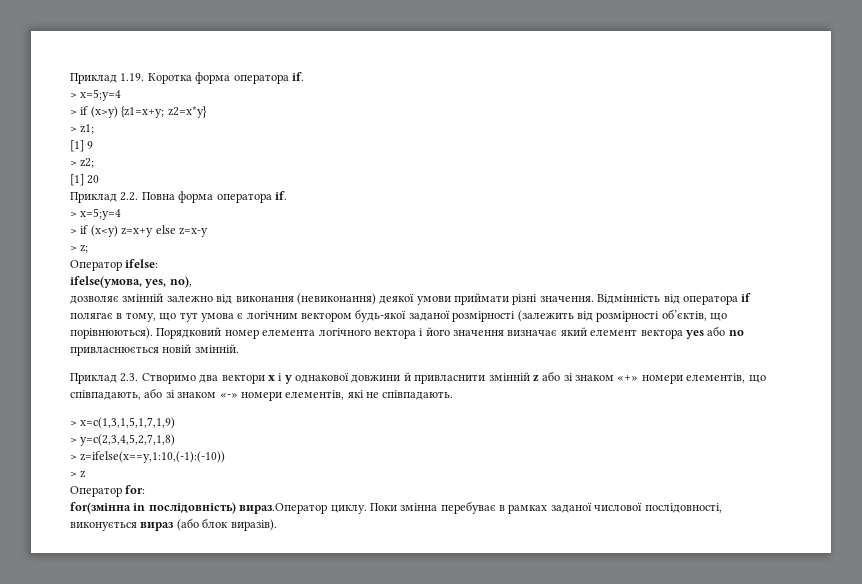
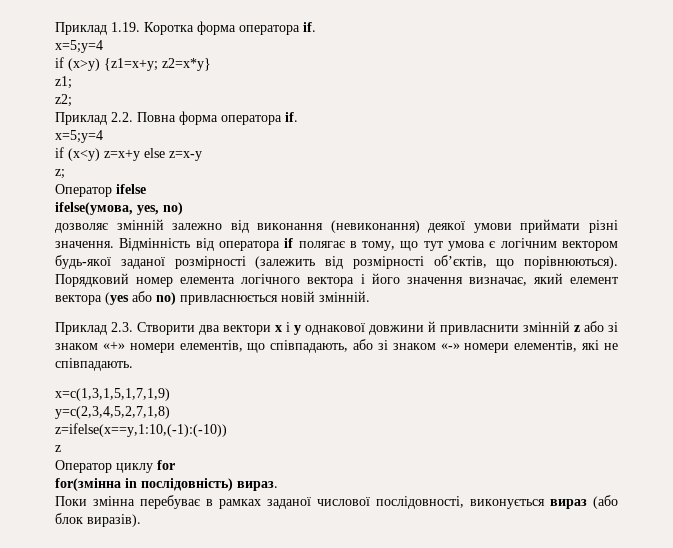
  Приклад 1.19. Коротка форма оператора if.
- > x=5;y=4
- > if (x>y) {z1=x+y; z2=x*y}
+ x=5;y=4
+ if (x>y) {z1=x+y; z2=x*y}
- > z1;
+ z1;
- [1] 9
- > z2;
+ z2;
- [1] 20
  Приклад 2.2. Повна форма оператора if.
- > x=5;y=4
- > if (x<y) z=x+y else z=x-y
+ x=5;y=4
+ if (x<y) z=x+y else z=x-y
- > z;
+ z;
- Оператор ifelse:
+ Оператор ifelse
- ifelse(умова, yes, no),
+ ifelse(умова, yes, no)
- Порядковий номер елемента логічного вектора і його значення визначає який елемент вектора yes або no привласнюється новій змінній.
+ Порядковий номер елемента логічного вектора і його значення визначає, який елемент вектора (yes або no) привласнюється новій змінній.
- Приклад 2.3. Створимо два вектори x і y однакової довжини й привласнити змінній z або зі знаком «+» номери елементів, що співпадають, або зі знаком «-» номери елементів, які не співпадають.
+ Приклад 2.3. Створити два вектори x і y однакової довжини й привласнити змінній z або зі знаком «+» номери елементів, що співпадають, або зі знаком «-» номери елементів, які не співпадають.
- > x=c(1,3,1,5,1,7,1,9)
+ x=c(1,3,1,5,1,7,1,9)
- > y=c(2,3,4,5,2,7,1,8)
+ y=c(2,3,4,5,2,7,1,8)
- > z=ifelse(x==y,1:10,(-1):(-10))
- > z
+ z=ifelse(x==y,1:10,(-1):(-10))
+ z
- Оператор for:
+ Оператор циклу for
- for(змінна in послідовність) вираз.Оператор циклу. Поки змінна перебуває в рамках заданої числової послідовності, виконується вираз (або блок виразів).
+ for(змінна in послідовність) вираз.
+ Поки змінна перебуває в рамках заданої числової послідовності, виконується вираз (або блок виразів).

